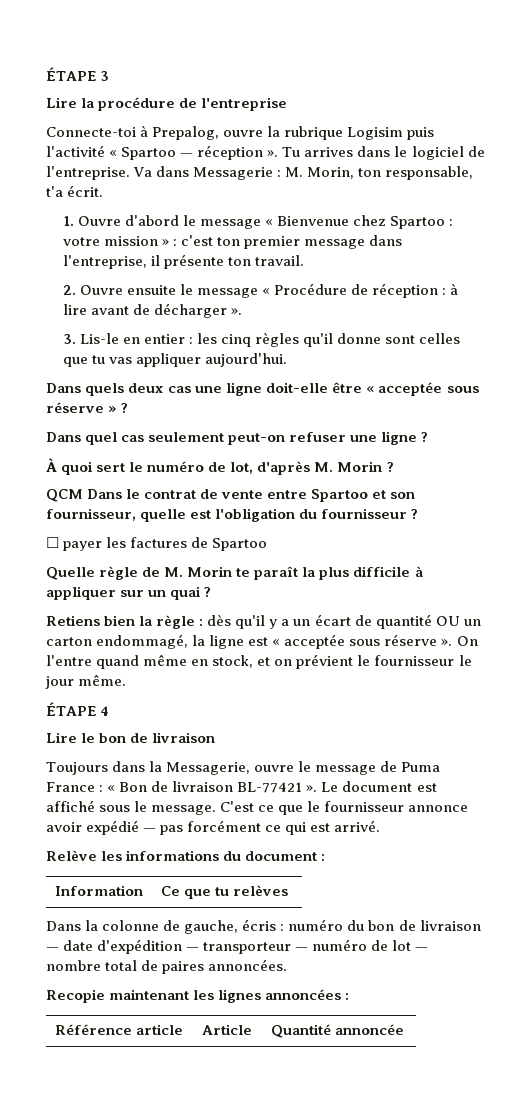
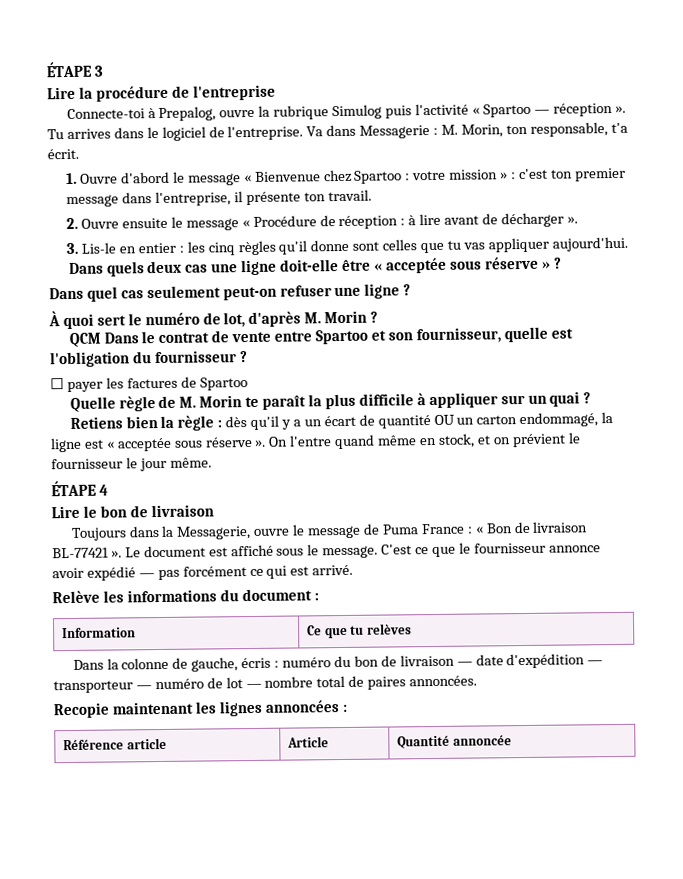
- Connecte-toi à Prepalog, ouvre la rubrique Logisim puis l'activité « Spartoo — réception ».
+ Connecte-toi à Prepalog, ouvre la rubrique Simulog puis l'activité « Spartoo — réception ».

